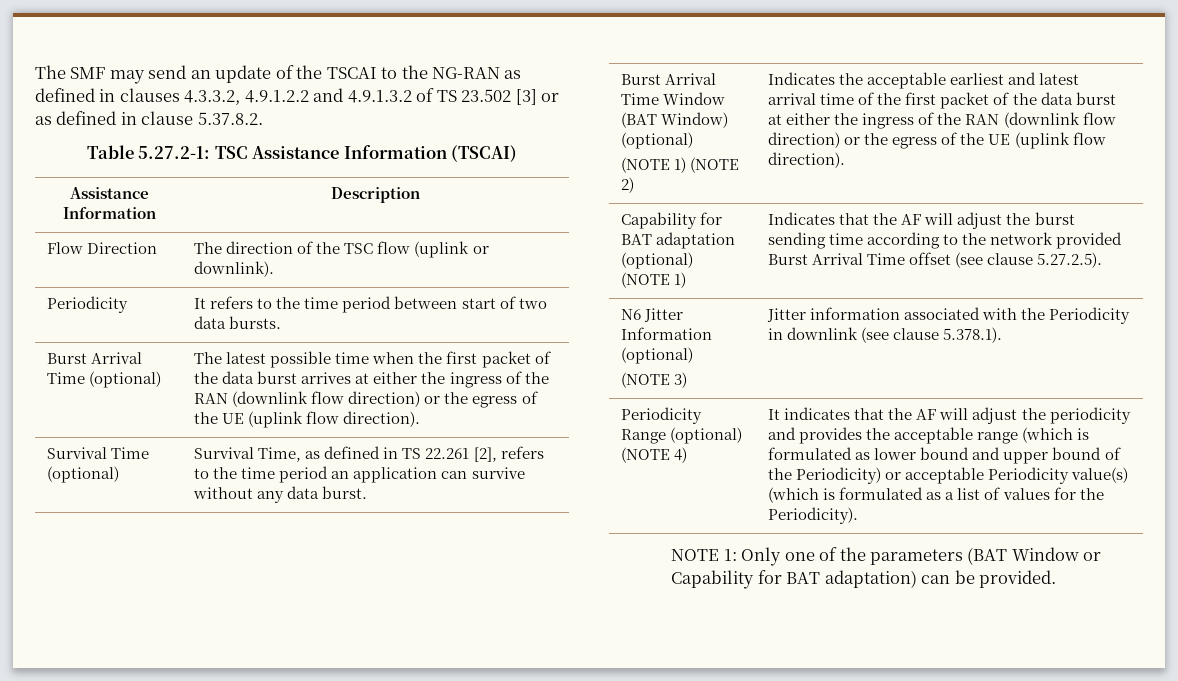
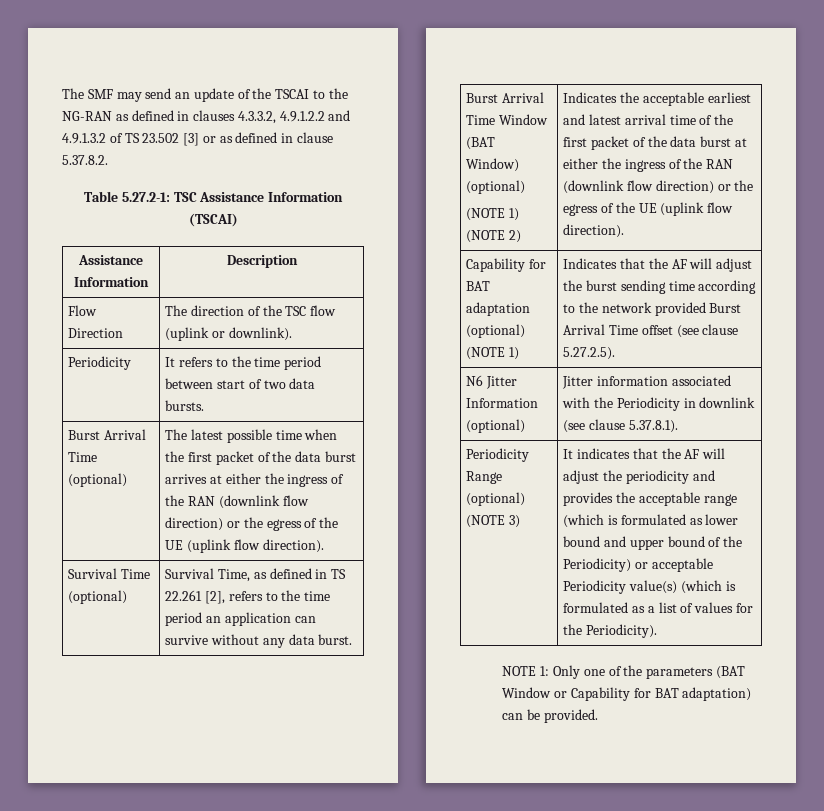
- N6 Jitter Information (optional)
- (NOTE 3) | Jitter information associated with the Periodicity in downlink (see clause 5.378.1).
+ N6 Jitter Information (optional) | Jitter information associated with the Periodicity in downlink (see clause 5.37.8.1).
- Periodicity Range (optional) (NOTE 4)
+ Periodicity Range (optional) (NOTE 3)

